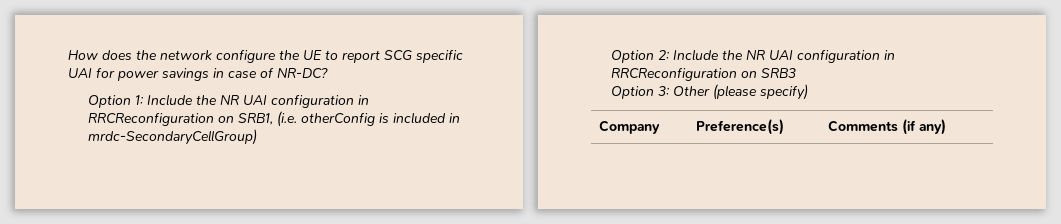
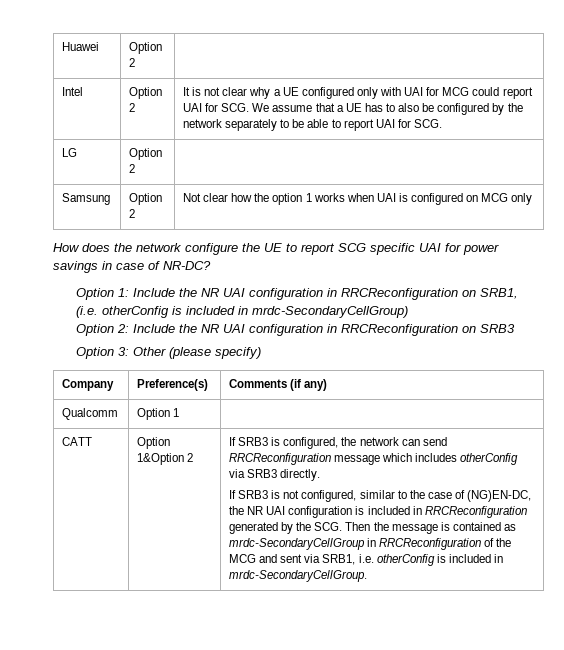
+ Huawei | Option 2 |
+ Intel | Option 2 | It is not clear why a UE configured only with UAI for MCG could report UAI for SCG. We assume that a UE has to also be configured by the network separately to be able to report UAI for SCG.
+ LG | Option 2 |
+ Samsung | Option 2 | Not clear how the option 1 works when UAI is configured on MCG only
+ Qualcomm | Option 1 |
+ CATT | Option 1&Option 2 | If SRB3 is configured, the network can send RRCReconfiguration message which includes otherConfig via SRB3 directly.
+ If SRB3 is not configured, similar to the case of (NG)EN-DC, the NR UAI configuration is included in RRCReconfiguration generated by the SCG. Then the message is contained as mrdc-SecondaryCellGroup in RRCReconfiguration of the MCG and sent via SRB1, i.e. otherConfig is included in mrdc-SecondaryCellGroup.

